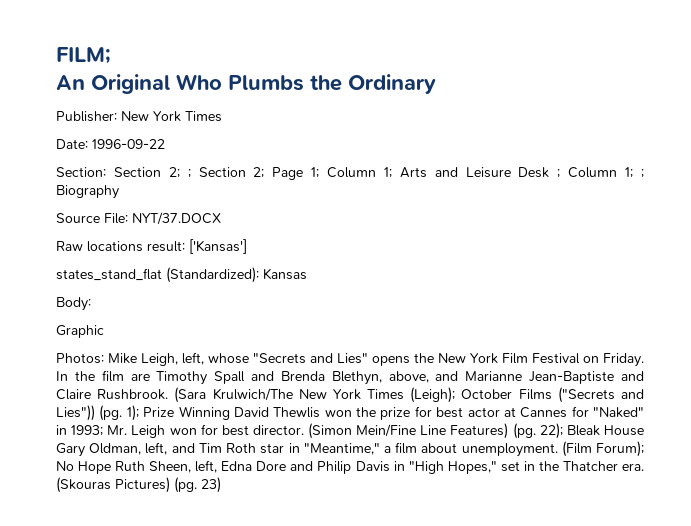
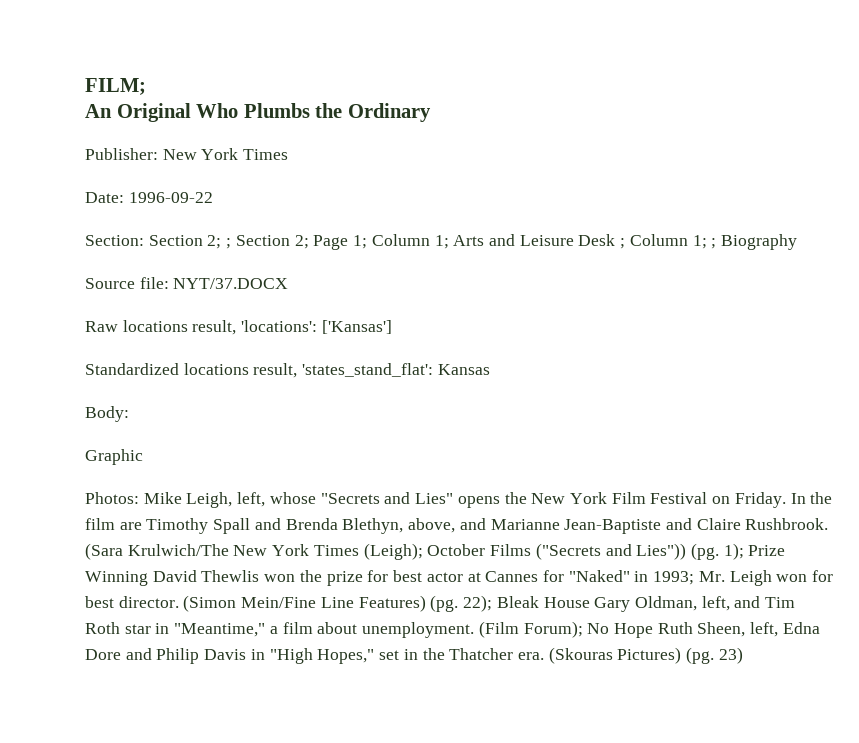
- Source File: NYT/37.DOCX
+ Source file: NYT/37.DOCX
- Raw locations result: ['Kansas']
+ Raw locations result, 'locations': ['Kansas']
- states_stand_flat (Standardized): Kansas
+ Standardized locations result, 'states_stand_flat': Kansas

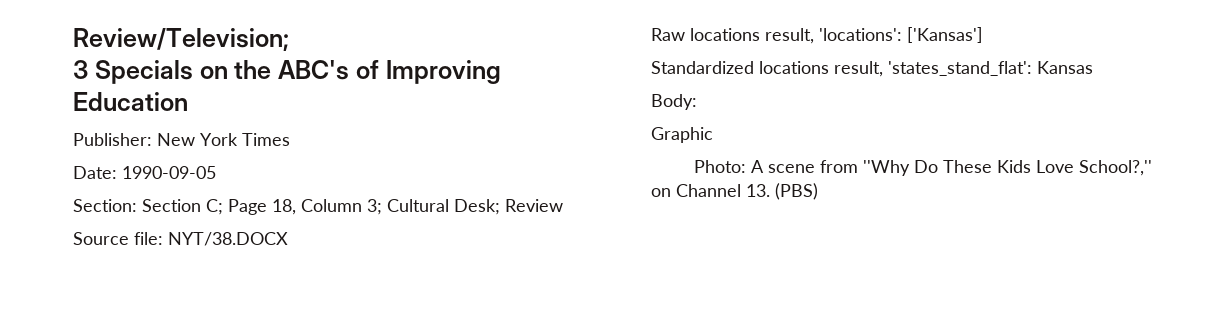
- FILM;
- An Original Who Plumbs the Ordinary
+ Review/Television;
+ 3 Specials on the ABC's of Improving Education
- Date: 1996-09-22
+ Date: 1990-09-05
- Section: Section 2; ; Section 2; Page 1; Column 1; Arts and Leisure Desk ; Column 1; ; Biography
+ Section: Section C; Page 18, Column 3; Cultural Desk; Review
- Source file: NYT/37.DOCX
+ Source file: NYT/38.DOCX
- Photos: Mike Leigh, left, whose "Secrets and Lies" opens the New York Film Festival on Friday. In the film are Timothy Spall and Brenda Blethyn, above, and Marianne Jean-Baptiste and Claire Rushbrook. (Sara Krulwich/The New York Times (Leigh); October Films ("Secrets and Lies")) (pg. 1); Prize Winning David Thewlis won the prize for best actor at Cannes for "Naked" in 1993; Mr. Leigh won for best director. (Simon Mein/Fine Line Features) (pg. 22); Bleak House Gary Oldman, left, and Tim Roth star in "Meantime," a film about unemployment. (Film Forum); No Hope Ruth Sheen, left, Edna Dore and Philip Davis in "High Hopes," set in the Thatcher era. (Skouras Pictures) (pg. 23)
+ Photo: A scene from ''Why Do These Kids Love School?,'' on Channel 13. (PBS)

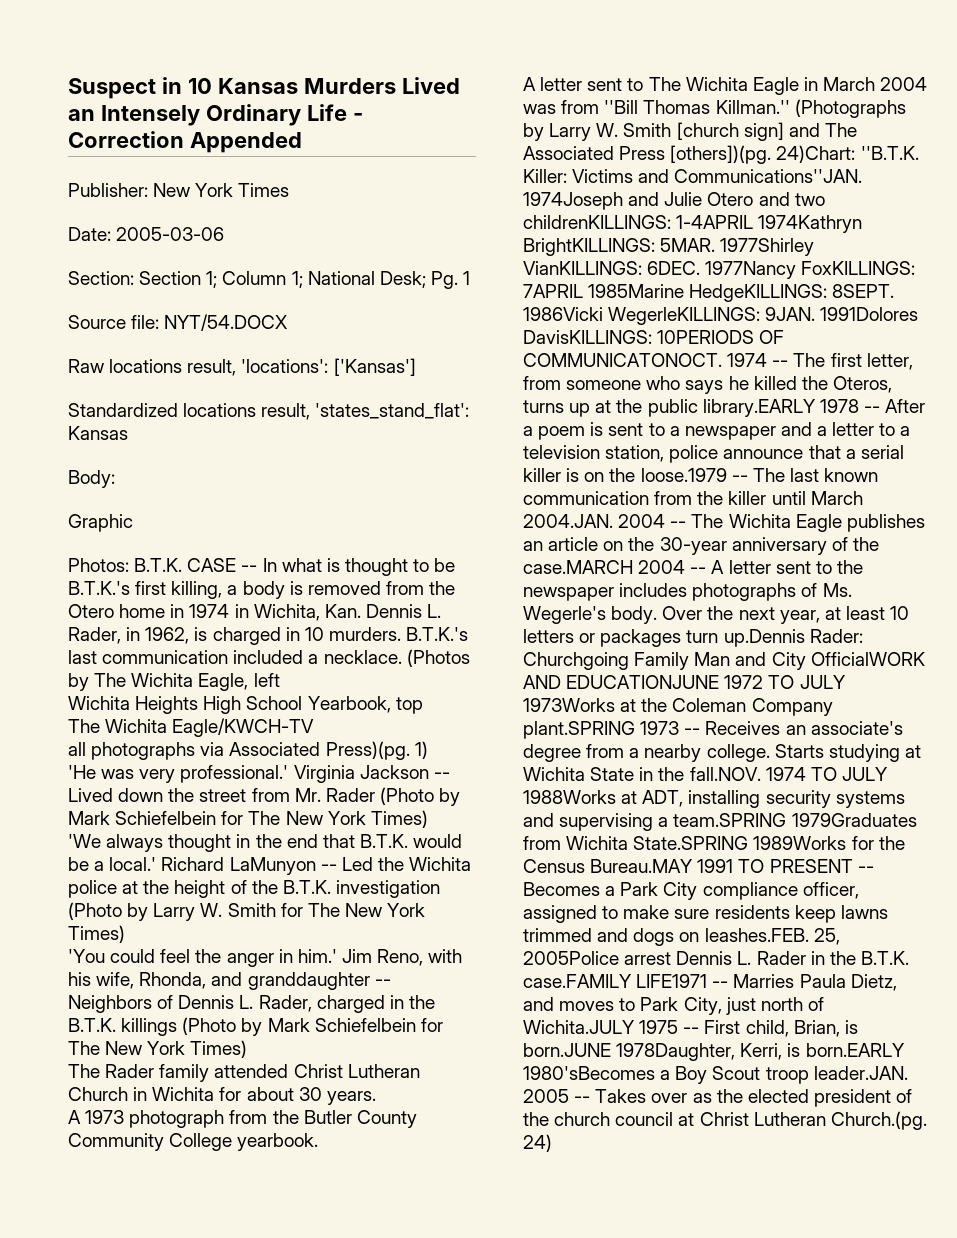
- Review/Television;
- 3 Specials on the ABC's of Improving Education
+ Suspect in 10 Kansas Murders Lived an Intensely Ordinary Life - Correction Appended
- Date: 1990-09-05
+ Date: 2005-03-06
- Section: Section C; Page 18, Column 3; Cultural Desk; Review
+ Section: Section 1; Column 1; National Desk; Pg. 1
- Source file: NYT/38.DOCX
+ Source file: NYT/54.DOCX
- Photo: A scene from ''Why Do These Kids Love School?,'' on Channel 13. (PBS)
+ Photos: B.T.K. CASE -- In what is thought to be B.T.K.'s first killing, a body is removed from the Otero home in 1974 in Wichita, Kan. Dennis L. Rader, in 1962, is charged in 10 murders. B.T.K.'s last communication included a necklace. (Photos by The Wichita Eagle, left
+ Wichita Heights High School Yearbook, top
+ The Wichita Eagle/KWCH-TV
+ all photographs via Associated Press)(pg. 1)
+ 'He was very professional.' Virginia Jackson -- Lived down the street from Mr. Rader (Photo by Mark Schiefelbein for The New York Times)
+ 'We always thought in the end that B.T.K. would be a local.' Richard LaMunyon -- Led the Wichita police at the height of the B.T.K. investigation (Photo by Larry W. Smith for The New York Times)
+ 'You could feel the anger in him.' Jim Reno, with his wife, Rhonda, and granddaughter -- Neighbors of Dennis L. Rader, charged in the B.T.K. killings (Photo by Mark Schiefelbein for The New York Times)
+ The Rader family attended Christ Lutheran Church in Wichita for about 30 years.
+ A 1973 photograph from the Butler County Community College yearbook.
+ A letter sent to The Wichita Eagle in March 2004 was from ''Bill Thomas Killman.'' (Photographs by Larry W. Smith [church sign] and The Associated Press [others])(pg. 24)Chart: ''B.T.K. Killer: Victims and Communications''JAN. 1974Joseph and Julie Otero and two childrenKILLINGS: 1-4APRIL 1974Kathryn BrightKILLINGS: 5MAR. 1977Shirley VianKILLINGS: 6DEC. 1977Nancy FoxKILLINGS: 7APRIL 1985Marine HedgeKILLINGS: 8SEPT. 1986Vicki WegerleKILLINGS: 9JAN. 1991Dolores DavisKILLINGS: 10PERIODS OF COMMUNICATONOCT. 1974 -- The first letter, from someone who says he killed the Oteros, turns up at the public library.EARLY 1978 -- After a poem is sent to a newspaper and a letter to a television station, police announce that a serial killer is on the loose.1979 -- The last known communication from the killer until March 2004.JAN. 2004 -- The Wichita Eagle publishes an article on the 30-year anniversary of the case.MARCH 2004 -- A letter sent to the newspaper includes photographs of Ms. Wegerle's body. Over the next year, at least 10 letters or packages turn up.Dennis Rader: Churchgoing Family Man and City OfficialWORK AND EDUCATIONJUNE 1972 TO JULY 1973Works at the Coleman Company plant.SPRING 1973 -- Receives an associate's degree from a nearby college. Starts studying at Wichita State in the fall.NOV. 1974 TO JULY 1988Works at ADT, installing security systems and supervising a team.SPRING 1979Graduates from Wichita State.SPRING 1989Works for the Census Bureau.MAY 1991 TO PRESENT -- Becomes a Park City compliance officer, assigned to make sure residents keep lawns trimmed and dogs on leashes.FEB. 25, 2005Police arrest Dennis L. Rader in the B.T.K. case.FAMILY LIFE1971 -- Marries Paula Dietz, and moves to Park City, just north of Wichita.JULY 1975 -- First child, Brian, is born.JUNE 1978Daughter, Kerri, is born.EARLY 1980'sBecomes a Boy Scout troop leader.JAN. 2005 -- Takes over as the elected president of the church council at Christ Lutheran Church.(pg. 24)

